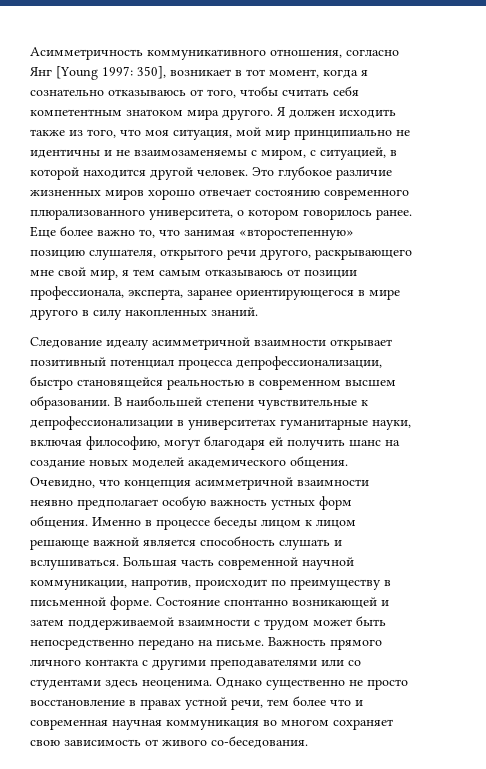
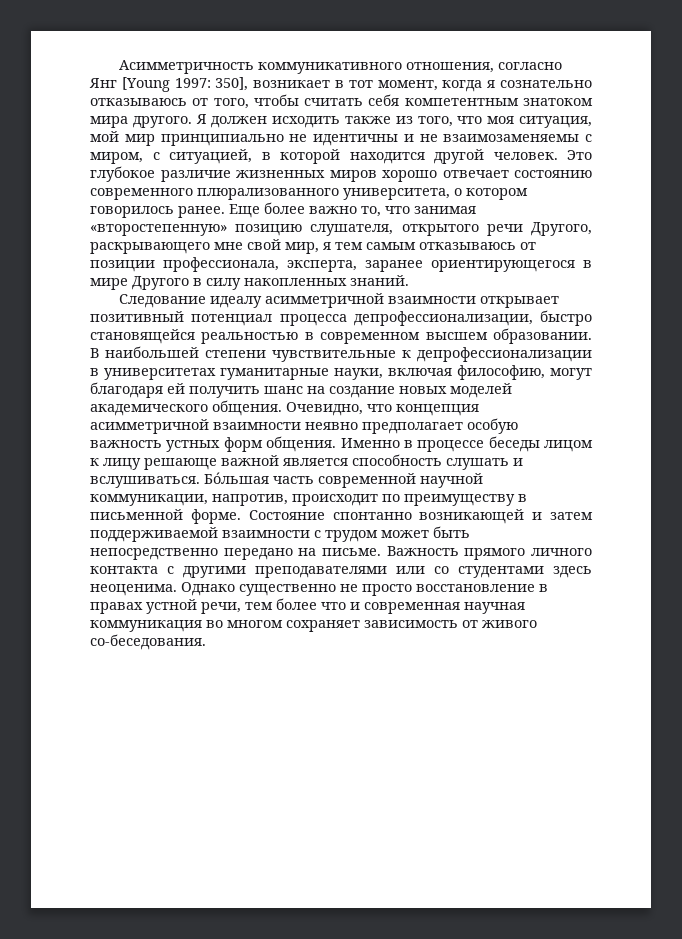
- Еще более важно то, что занимая «второстепенную» позицию слушателя, открытого речи другого, раскрывающего мне свой мир, я тем самым отказываюсь от позиции профессионала, эксперта, заранее ориентирующегося в мире другого в силу накопленных знаний.
+ Еще более важно то, что занимая «второстепенную» позицию слушателя, открытого речи Другого, раскрывающего мне свой мир, я тем самым отказываюсь от позиции профессионала, эксперта, заранее ориентирующегося в мире Другого в силу накопленных знаний.
- Именно в процессе беседы лицом к лицом решающе важной является способность слушать и вслушиваться.
+ Именно в процессе беседы лицом к лицу решающе важной является способность слушать и вслушиваться.
- Большая часть современной научной коммуникации, напротив, происходит по преимуществу в письменной форме.
+ Бóльшая часть современной научной коммуникации, напротив, происходит по преимуществу в письменной форме.
- Однако существенно не просто восстановление в правах устной речи, тем более что и современная научная коммуникация во многом сохраняет свою зависимость от живого со-беседования.
+ Однако существенно не просто восстановление в правах устной речи, тем более что и современная научная коммуникация во многом сохраняет зависимость от живого со-беседования.

